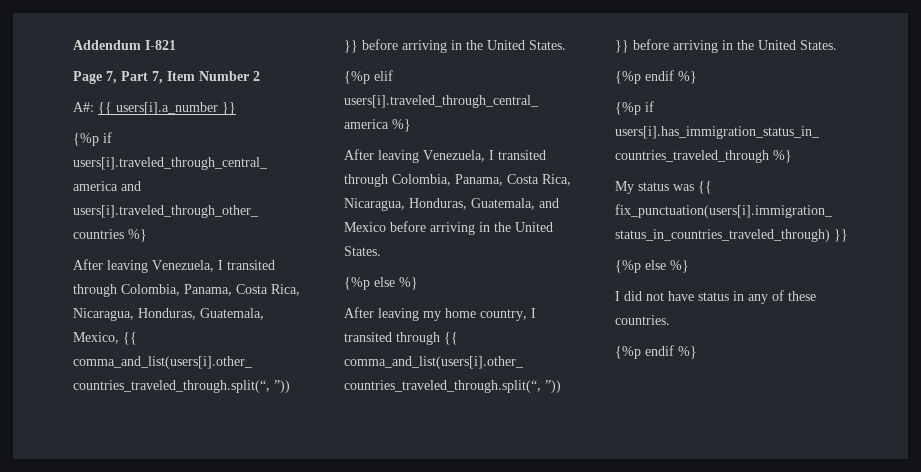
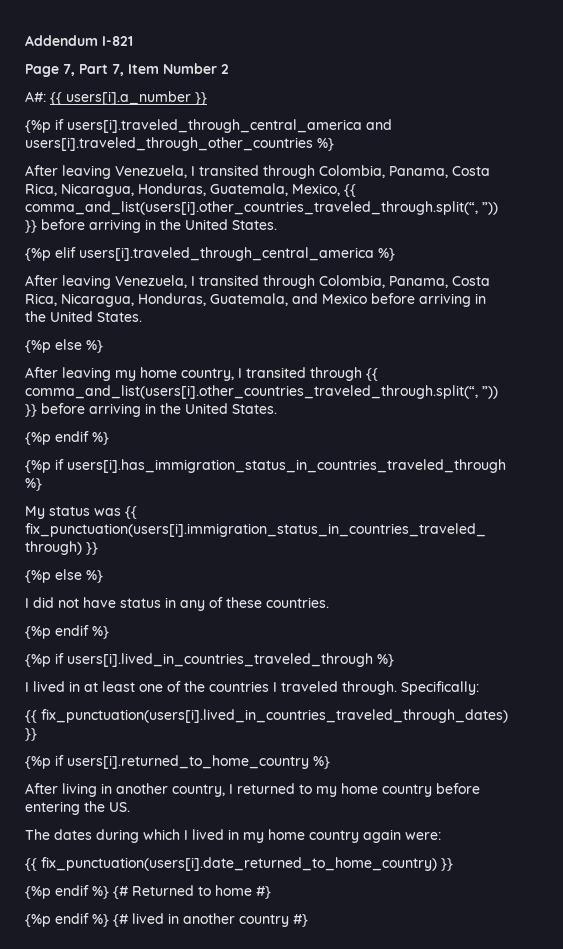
+ {%p if users[i].lived_in_countries_traveled_through %}
+ I lived in at least one of the countries I traveled through. Specifically:
+ {{ fix_punctuation(users[i].lived_in_countries_traveled_through_dates) }}
+ {%p if users[i].returned_to_home_country %}
+ After living in another country, I returned to my home country before entering the US.
+ The dates during which I lived in my home country again were:
+ {{ fix_punctuation(users[i].date_returned_to_home_country) }}
+ {%p endif %} {# Returned to home #}
+ {%p endif %} {# lived in another country #}

